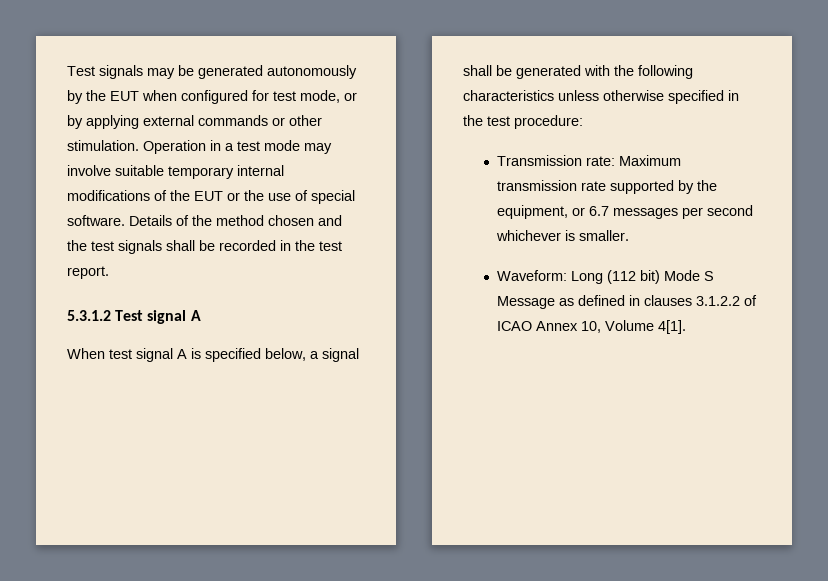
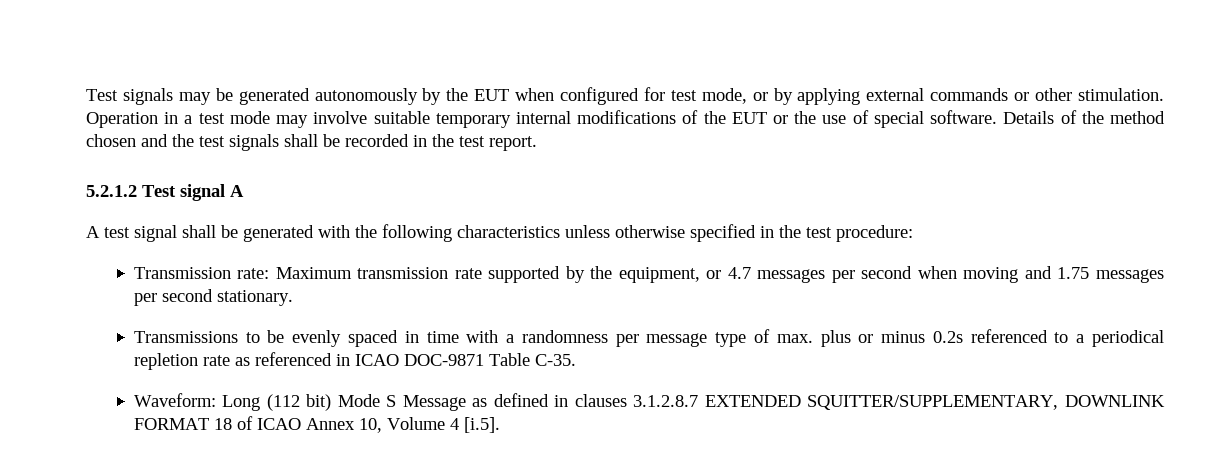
- 5.3.1.2 Test signal A
+ 5.2.1.2 Test signal A
- When test signal A is specified below, a signal shall be generated with the following characteristics unless otherwise specified in the test procedure:
+ A test signal shall be generated with the following characteristics unless otherwise specified in the test procedure:
- Transmission rate: Maximum transmission rate supported by the equipment, or 6.7 messages per second whichever is smaller.
+ Transmission rate: Maximum transmission rate supported by the equipment, or 4.7 messages per second when moving and 1.75 messages per second stationary.
+ Transmissions to be evenly spaced in time with a randomness per message type of max. plus or minus 0.2s referenced to a periodical repletion rate as referenced in ICAO DOC-9871 Table C-35.
- Waveform: Long (112 bit) Mode S Message as defined in clauses 3.1.2.2 of ICAO Annex 10, Volume 4[1].
+ Waveform: Long (112 bit) Mode S Message as defined in clauses 3.1.2.8.7 EXTENDED SQUITTER/SUPPLEMENTARY, DOWNLINK FORMAT 18 of ICAO Annex 10, Volume 4 [i.5].

